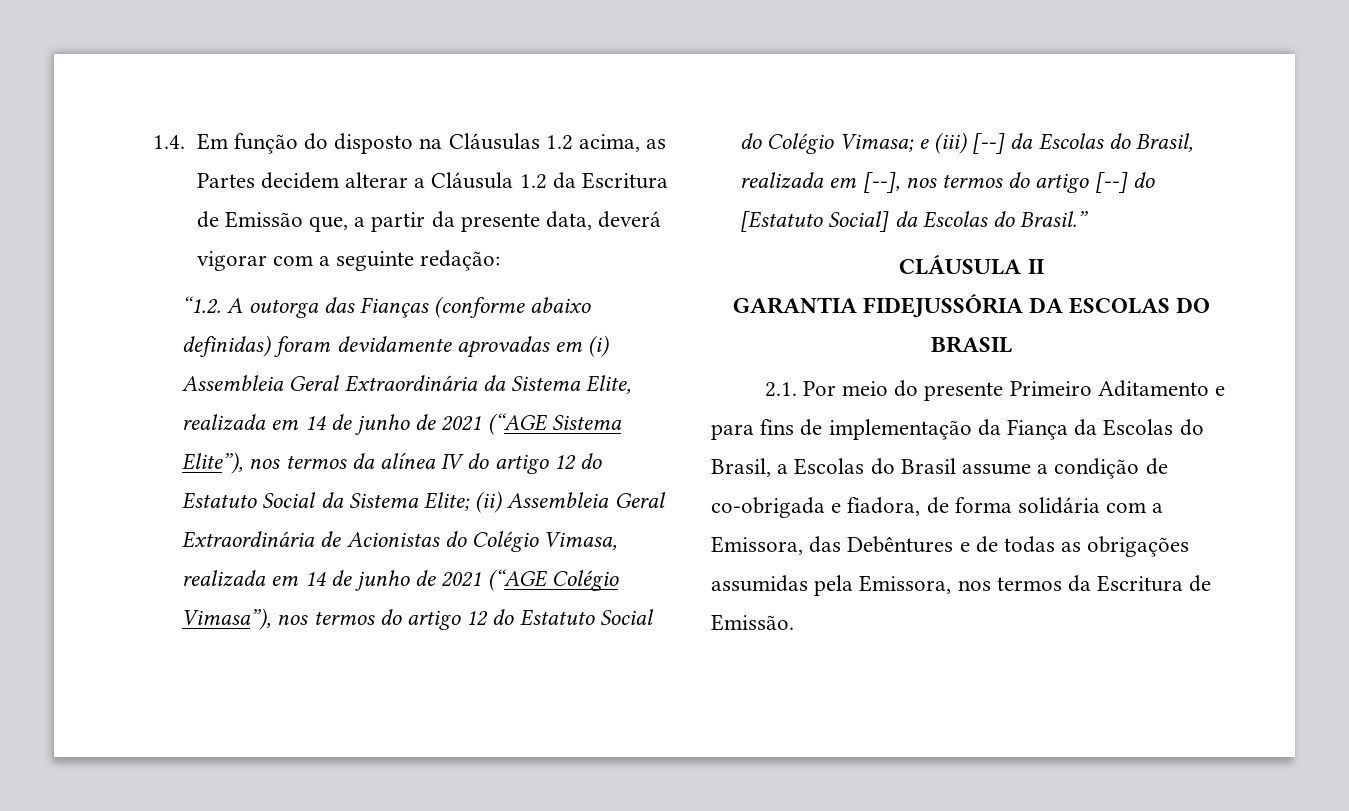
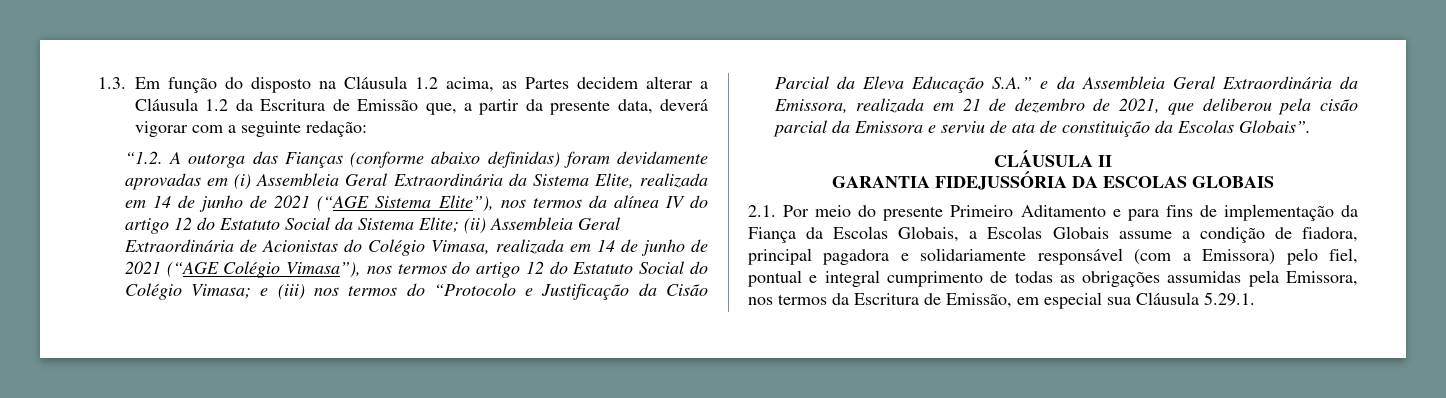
- 1.4. Em função do disposto na Cláusulas 1.2 acima, as Partes decidem alterar a Cláusula 1.2 da Escritura de Emissão que, a partir da presente data, deverá vigorar com a seguinte redação:
+ 1.3. Em função do disposto na Cláusula 1.2 acima, as Partes decidem alterar a Cláusula 1.2 da Escritura de Emissão que, a partir da presente data, deverá vigorar com a seguinte redação:
- e (iii) [--] da Escolas do Brasil, realizada em [--], nos termos do artigo [--] do [Estatuto Social] da Escolas do Brasil.”
+ e (iii) nos termos do “Protocolo e Justificação da Cisão Parcial da Eleva Educação S.A.” e da Assembleia Geral Extraordinária da Emissora, realizada em 21 de dezembro de 2021, que deliberou pela cisão parcial da Emissora e serviu de ata de constituição da Escolas Globais”.
- GARANTIA FIDEJUSSÓRIA DA ESCOLAS DO BRASIL
+ GARANTIA FIDEJUSSÓRIA DA ESCOLAS GLOBAIS
- 2.1. Por meio do presente Primeiro Aditamento e para fins de implementação da Fiança da Escolas do Brasil, a Escolas do Brasil assume a condição de co-obrigada e fiadora, de forma solidária com a Emissora, das Debêntures e de todas as obrigações assumidas pela Emissora, nos termos da Escritura de Emissão.
+ 2.1. Por meio do presente Primeiro Aditamento e para fins de implementação da Fiança da Escolas Globais, a Escolas Globais assume a condição de fiadora, principal pagadora e solidariamente responsável (com a Emissora) pelo fiel, pontual e integral cumprimento de todas as obrigações assumidas pela Emissora, nos termos da Escritura de Emissão, em especial sua Cláusula 5.29.1.

